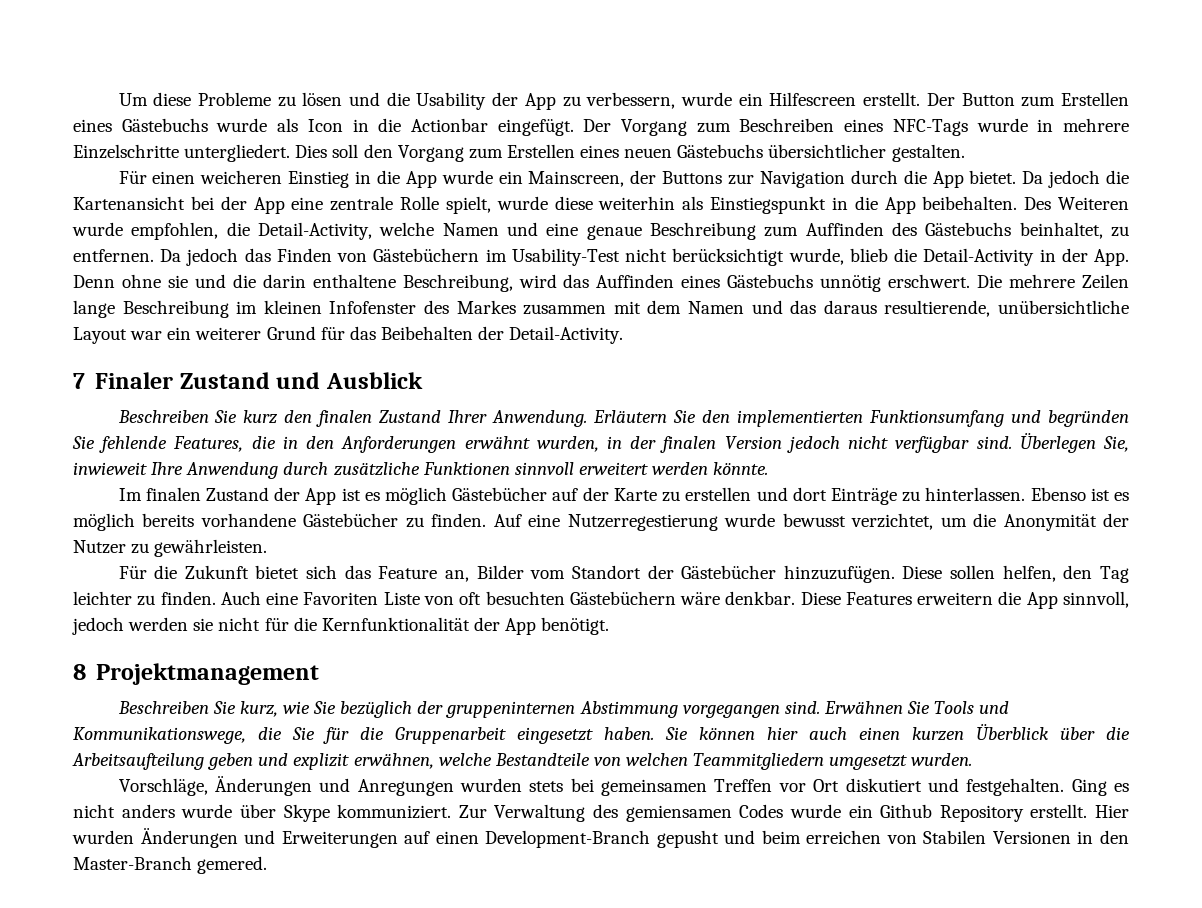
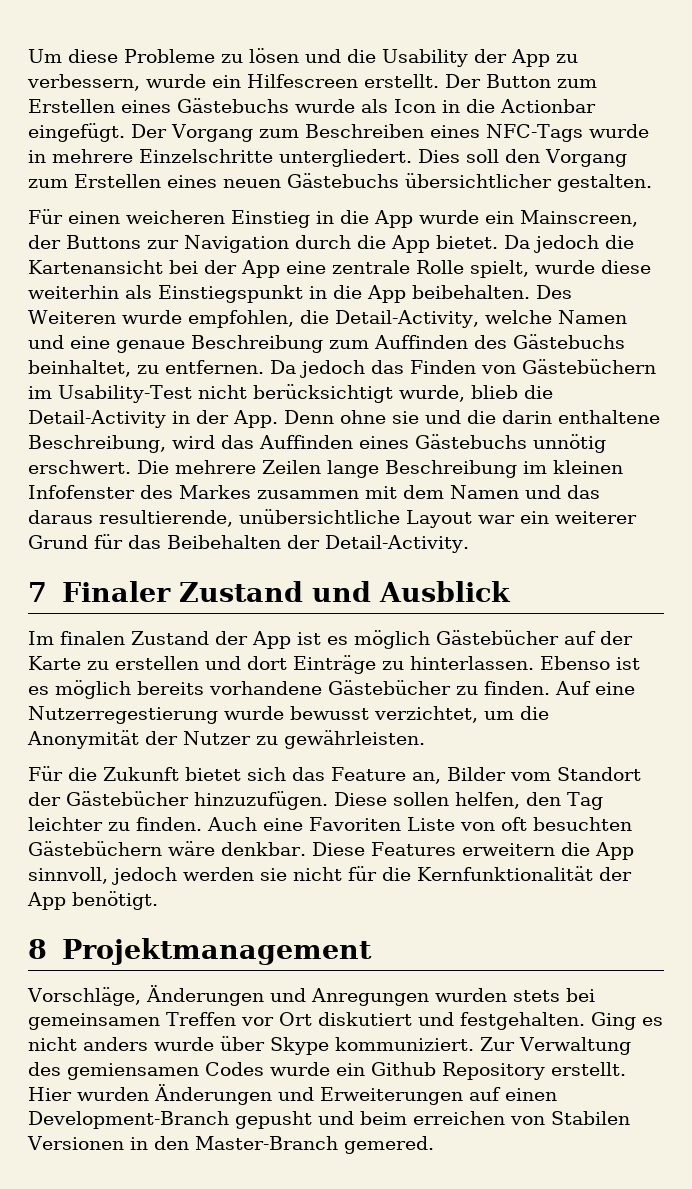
- Beschreiben Sie kurz den finalen Zustand Ihrer Anwendung. Erläutern Sie den implementierten Funktionsumfang und begründen Sie fehlende Features, die in den Anforderungen erwähnt wurden, in der finalen Version jedoch nicht verfügbar sind. Überlegen Sie, inwieweit Ihre Anwendung durch zusätzliche Funktionen sinnvoll erweitert werden könnte.
- Beschreiben Sie kurz, wie Sie bezüglich der gruppeninternen Abstimmung vorgegangen sind. Erwähnen Sie Tools und Kommunikationswege, die Sie für die Gruppenarbeit eingesetzt haben. Sie können hier auch einen kurzen Überblick über die Arbeitsaufteilung geben und explizit erwähnen, welche Bestandteile von welchen Teammitgliedern umgesetzt wurden.

